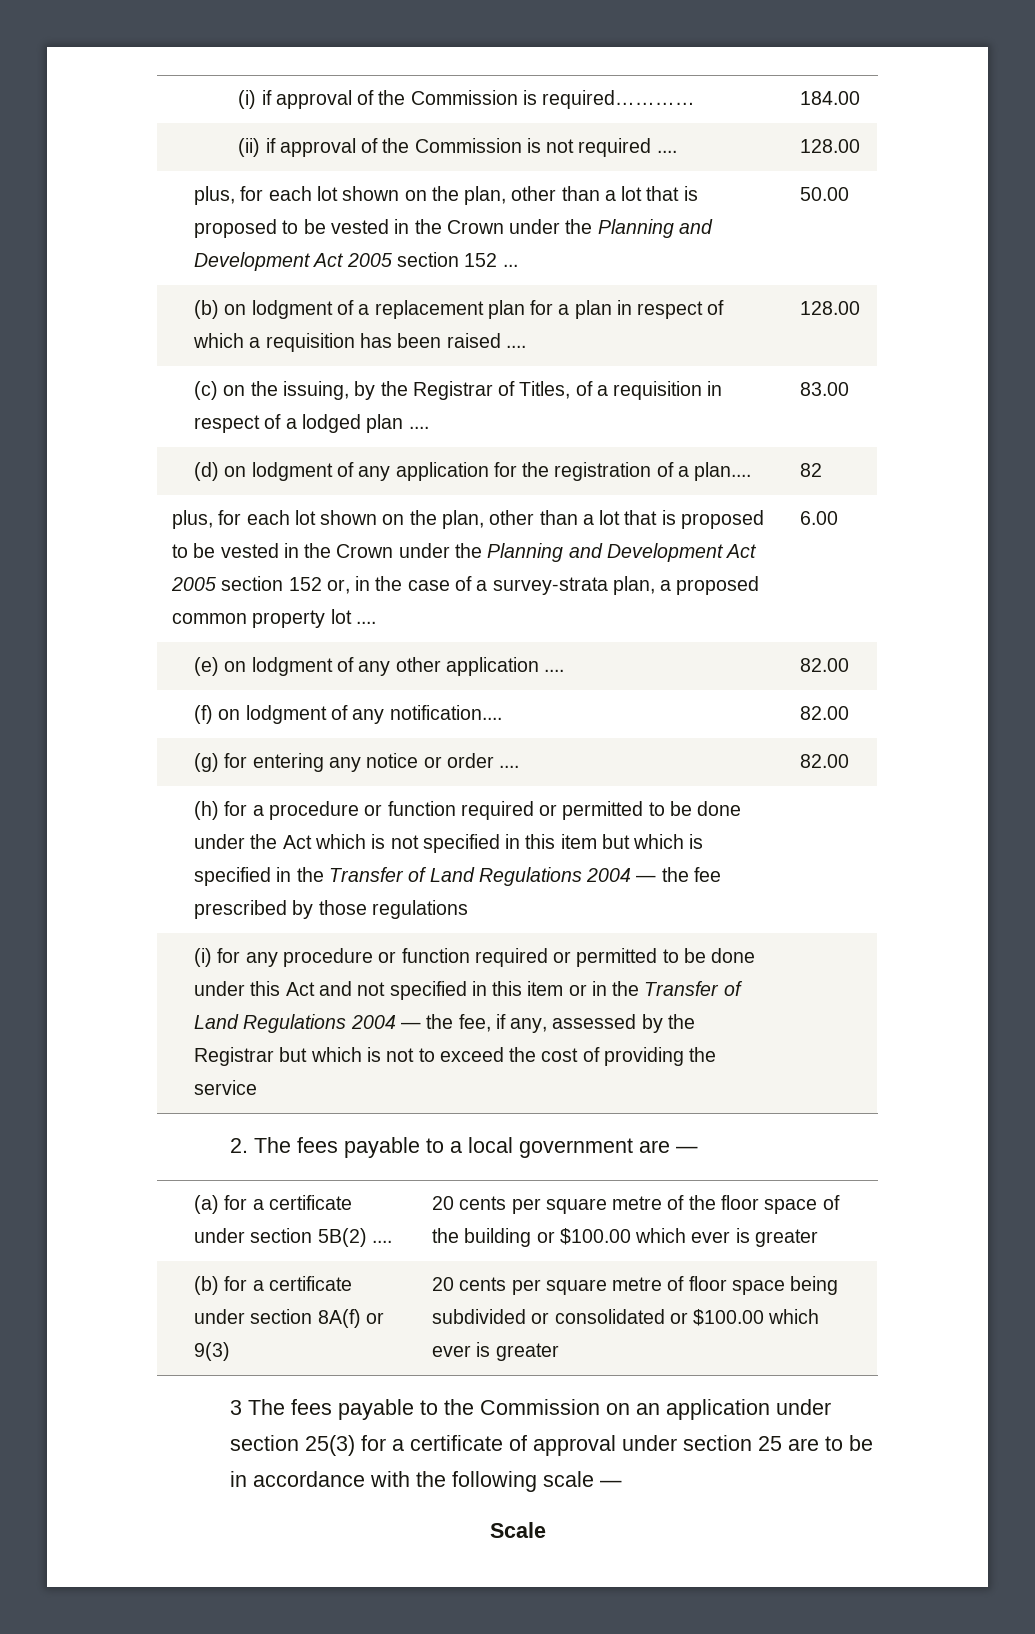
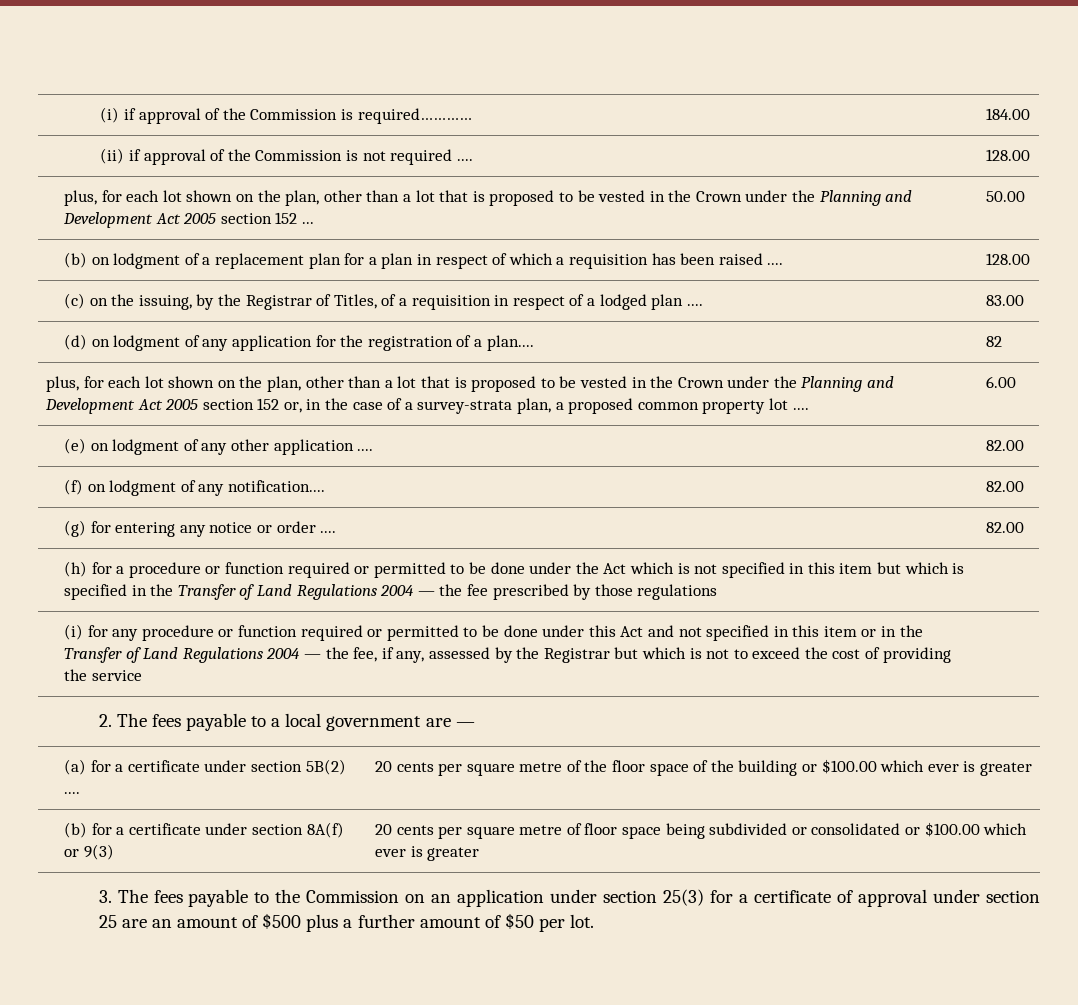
- 3 The fees payable to the Commission on an application under section 25(3) for a certificate of approval under section 25 are to be in accordance with the following scale —
- Scale
+ 3. The fees payable to the Commission on an application under section 25(3) for a certificate of approval under section 25 are an amount of $500 plus a further amount of $50 per lot.

